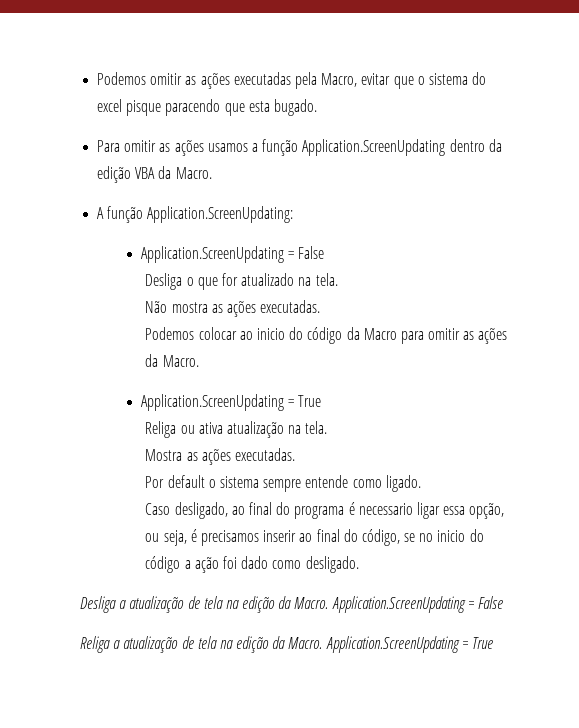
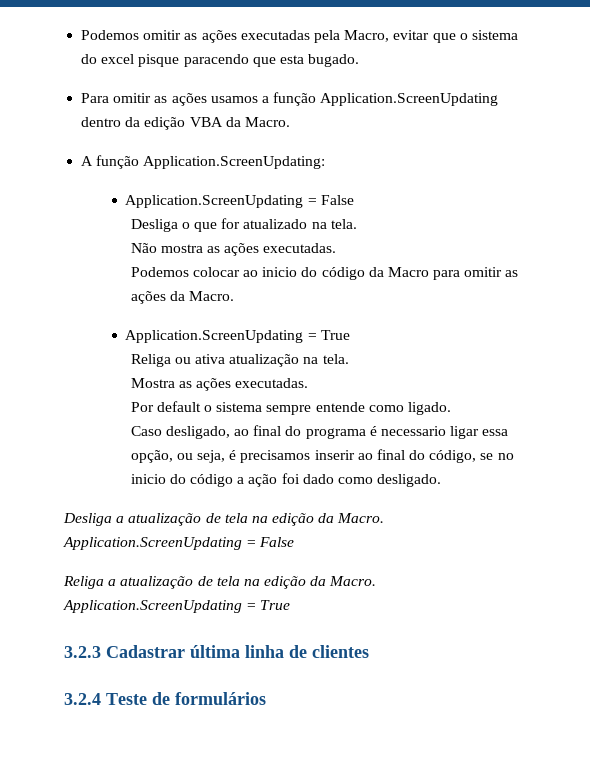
+ 3.2.3 Cadastrar última linha de clientes
+ 3.2.4 Teste de formulários

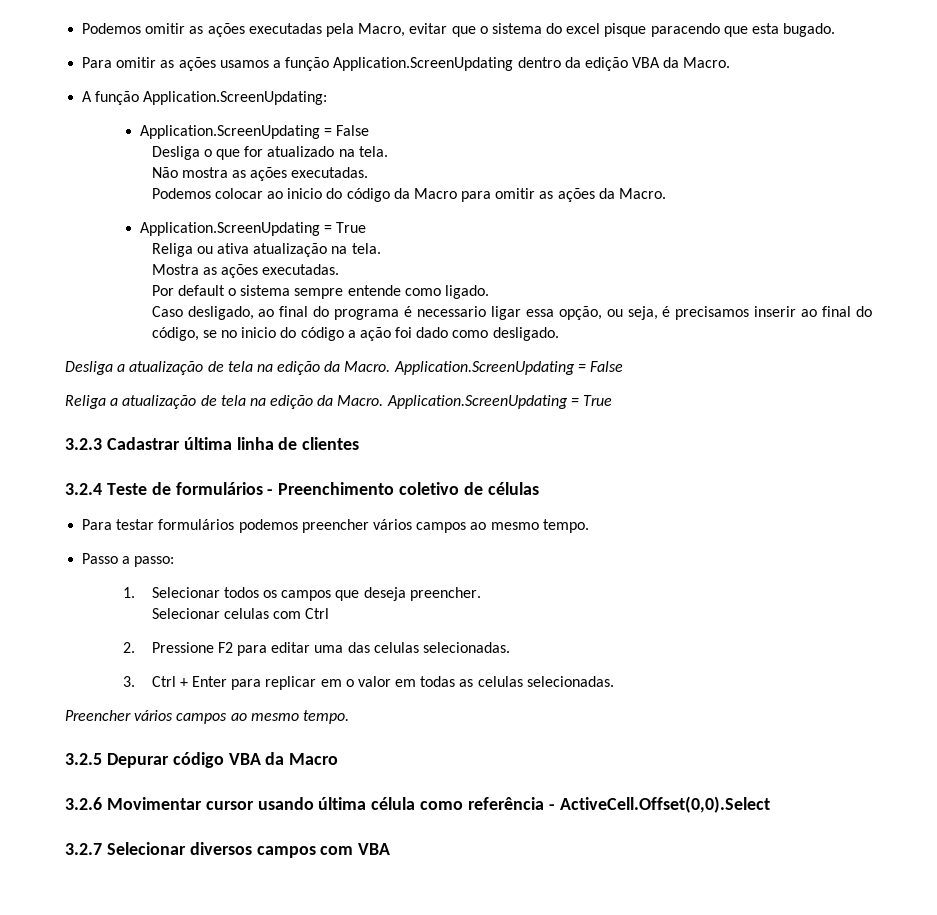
- 3.2.4 Teste de formulários
+ 3.2.4 Teste de formulários - Preenchimento coletivo de células
+ Para testar formulários podemos preencher vários campos ao mesmo tempo.
+ Passo a passo:
+ 1. Selecionar todos os campos que deseja preencher.
+ Selecionar celulas com Ctrl
+ 2. Pressione F2 para editar uma das celulas selecionadas.
+ 3. Ctrl + Enter para replicar em o valor em todas as celulas selecionadas.
+ Preencher vários campos ao mesmo tempo.
+ 3.2.5 Depurar código VBA da Macro
+ 3.2.6 Movimentar cursor usando última célula como referência - ActiveCell.Offset(0,0).Select
+ 3.2.7 Selecionar diversos campos com VBA

